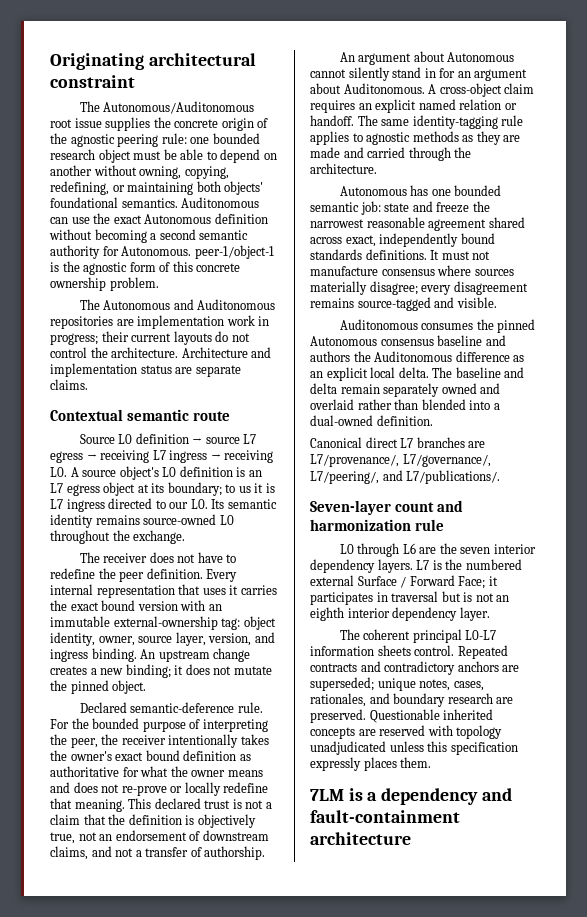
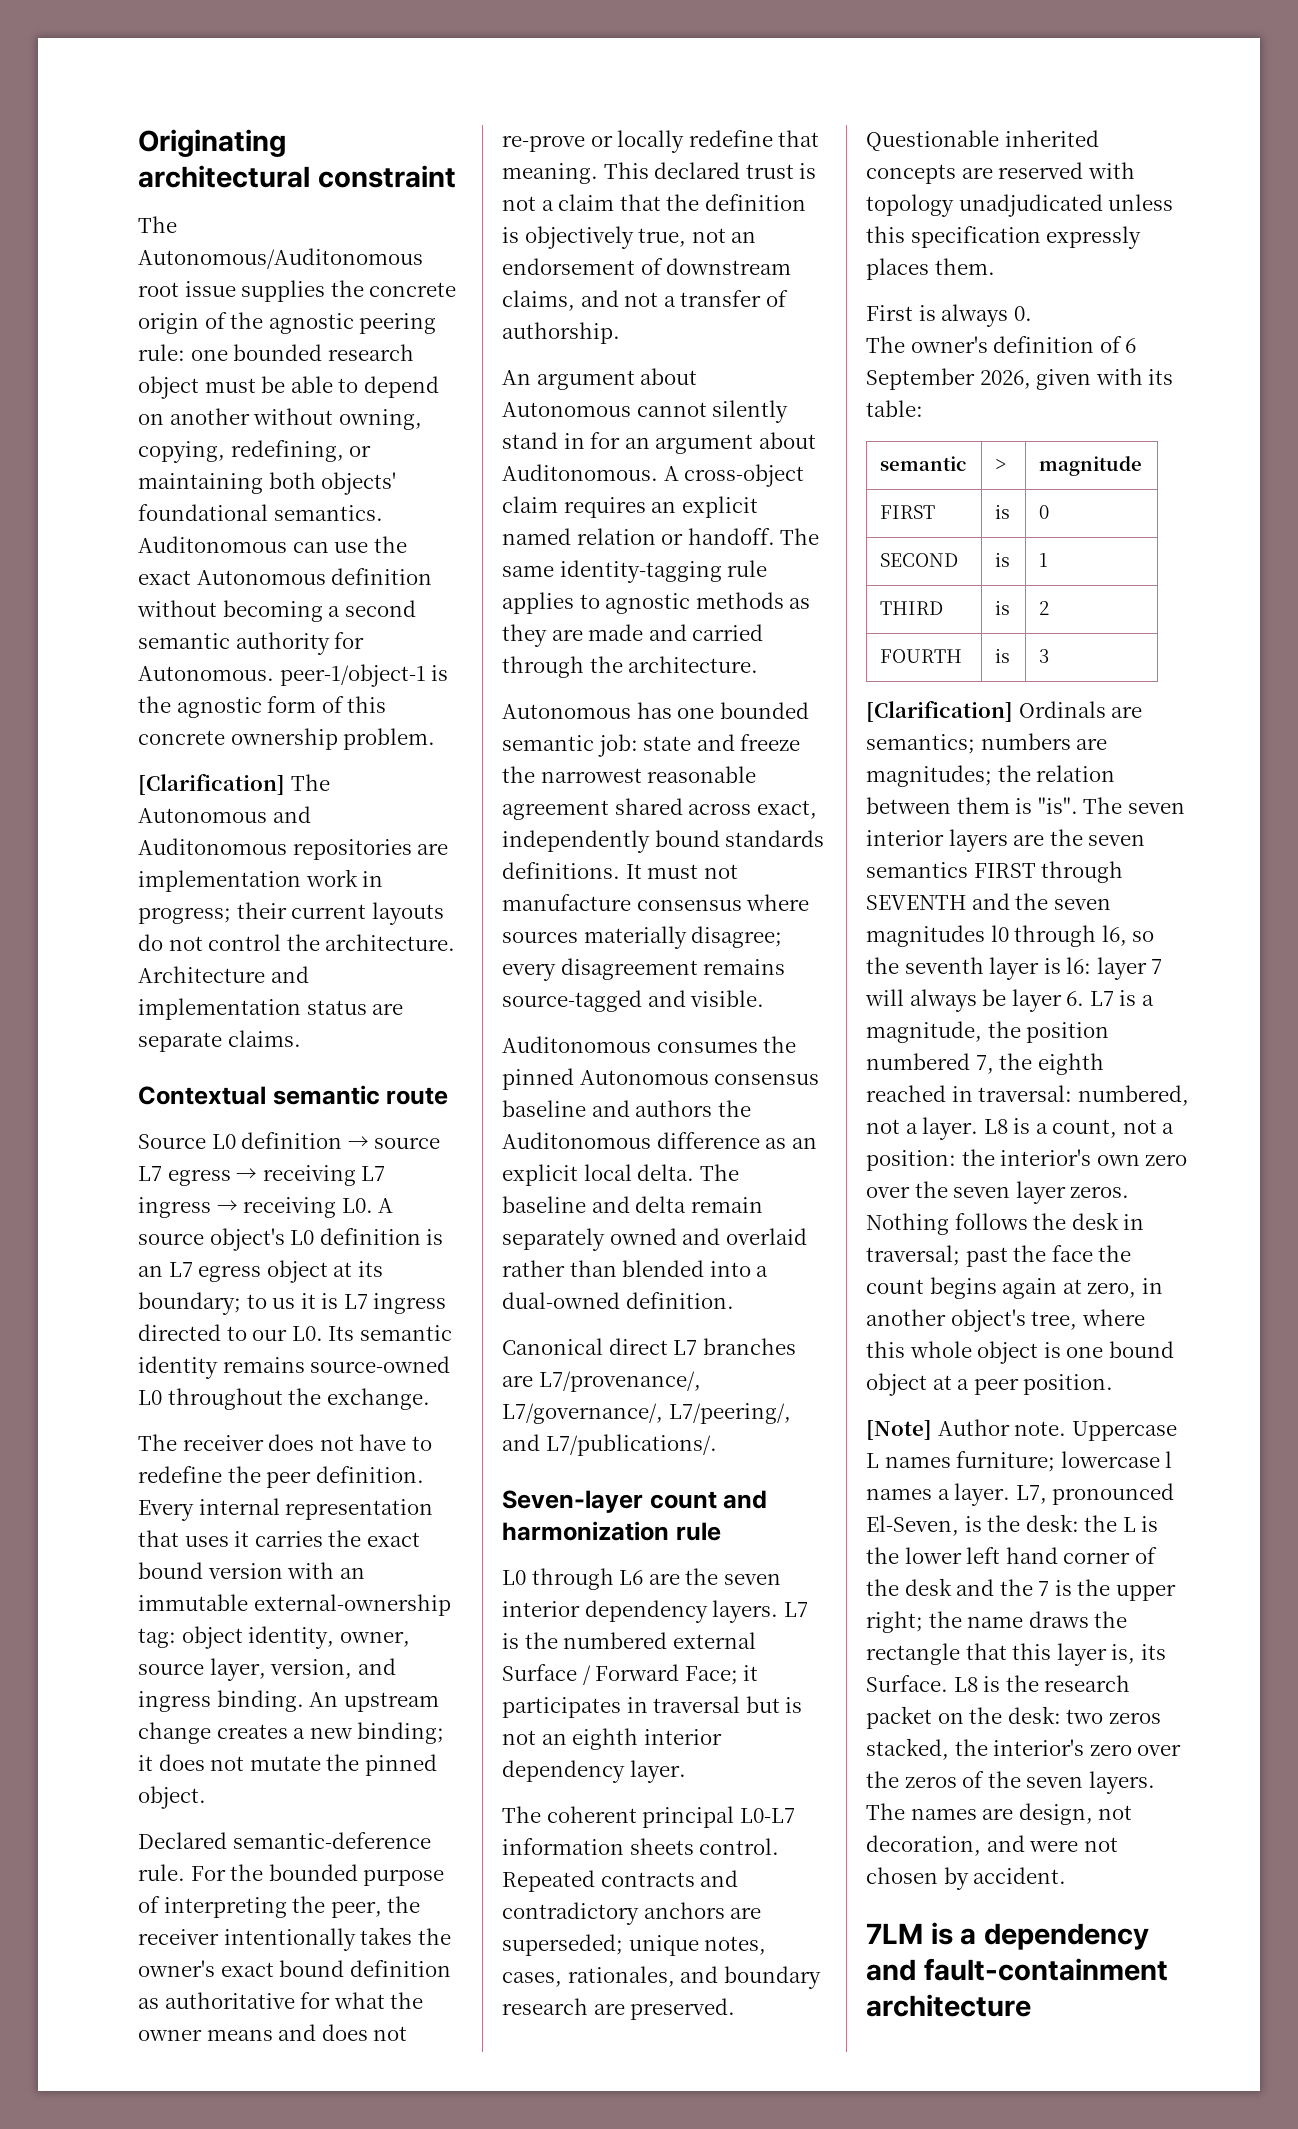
- The Autonomous and Auditonomous repositories are implementation work in progress; their current layouts do not control the architecture.
+ [Clarification] The Autonomous and Auditonomous repositories are implementation work in progress; their current layouts do not control the architecture.
+ First is always 0.
+ The owner's definition of 6 September 2026, given with its table:
+ semantic | > | magnitude
+ FIRST | is | 0
+ SECOND | is | 1
+ THIRD | is | 2
+ FOURTH | is | 3
+ [Clarification] Ordinals are semantics; numbers are magnitudes; the relation between them is "is". The seven interior layers are the seven semantics FIRST through SEVENTH and the seven magnitudes l0 through l6, so the seventh layer is l6: layer 7 will always be layer 6. L7 is a magnitude, the position numbered 7, the eighth reached in traversal: numbered, not a layer. L8 is a count, not a position: the interior's own zero over the seven layer zeros. Nothing follows the desk in traversal; past the face the count begins again at zero, in another object's tree, where this whole object is one bound object at a peer position.
+ [Note] Author note. Uppercase L names furniture; lowercase l names a layer. L7, pronounced El-Seven, is the desk: the L is the lower left hand corner of the desk and the 7 is the upper right; the name draws the rectangle that this layer is, its Surface. L8 is the research packet on the desk: two zeros stacked, the interior's zero over the zeros of the seven layers. The names are design, not decoration, and were not chosen by accident.

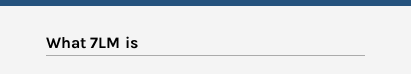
- Originating architectural constraint
- The Autonomous/Auditonomous root issue supplies the concrete origin of the agnostic peering rule: one bounded research object must be able to depend on another without owning, copying, redefining, or maintaining both objects' foundational semantics. Auditonomous can use the exact Autonomous definition without becoming a second semantic authority for Autonomous. peer-1/object-1 is the agnostic form of this concrete ownership problem.
- [Clarification] The Autonomous and Auditonomous repositories are implementation work in progress; their current layouts do not control the architecture. Architecture and implementation status are separate claims.
- Contextual semantic route
- Source L0 definition → source L7 egress → receiving L7 ingress → receiving L0. A source object's L0 definition is an L7 egress object at its boundary; to us it is L7 ingress directed to our L0. Its semantic identity remains source-owned L0 throughout the exchange.
- The receiver does not have to redefine the peer definition. Every internal representation that uses it carries the exact bound version with an immutable external-ownership tag: object identity, owner, source layer, version, and ingress binding. An upstream change creates a new binding; it does not mutate the pinned object.
- Declared semantic-deference rule. For the bounded purpose of interpreting the peer, the receiver intentionally takes the owner's exact bound definition as authoritative for what the owner means and does not re-prove or locally redefine that meaning. This declared trust is not a claim that the definition is objectively true, not an endorsement of downstream claims, and not a transfer of authorship.
- An argument about Autonomous cannot silently stand in for an argument about Auditonomous. A cross-object claim requires an explicit named relation or handoff. The same identity-tagging rule applies to agnostic methods as they are made and carried through the architecture.
- Autonomous has one bounded semantic job: state and freeze the narrowest reasonable agreement shared across exact, independently bound standards definitions. It must not manufacture consensus where sources materially disagree; every disagreement remains source-tagged and visible.
- Auditonomous consumes the pinned Autonomous consensus baseline and authors the Auditonomous difference as an explicit local delta. The baseline and delta remain separately owned and overlaid rather than blended into a dual-owned definition.
- Canonical direct L7 branches are L7/provenance/, L7/governance/, L7/peering/, and L7/publications/.
- Seven-layer count and harmonization rule
- L0 through L6 are the seven interior dependency layers. L7 is the numbered external Surface / Forward Face; it participates in traversal but is not an eighth interior dependency layer.
- The coherent principal L0-L7 information sheets control. Repeated contracts and contradictory anchors are superseded; unique notes, cases, rationales, and boundary research are preserved. Questionable inherited concepts are reserved with topology unadjudicated unless this specification expressly places them.
- First is always 0.
- The owner's definition of 6 September 2026, given with its table:
- semantic | > | magnitude
- FIRST | is | 0
- SECOND | is | 1
- THIRD | is | 2
- FOURTH | is | 3
- [Clarification] Ordinals are semantics; numbers are magnitudes; the relation between them is "is". The seven interior layers are the seven semantics FIRST through SEVENTH and the seven magnitudes l0 through l6, so the seventh layer is l6: layer 7 will always be layer 6. L7 is a magnitude, the position numbered 7, the eighth reached in traversal: numbered, not a layer. L8 is a count, not a position: the interior's own zero over the seven layer zeros. Nothing follows the desk in traversal; past the face the count begins again at zero, in another object's tree, where this whole object is one bound object at a peer position.
- [Note] Author note. Uppercase L names furniture; lowercase l names a layer. L7, pronounced El-Seven, is the desk: the L is the lower left hand corner of the desk and the 7 is the upper right; the name draws the rectangle that this layer is, its Surface. L8 is the research packet on the desk: two zeros stacked, the interior's zero over the zeros of the seven layers. The names are design, not decoration, and were not chosen by accident.
- 7LM is a dependency and fault-containment architecture
+ What 7LM is

